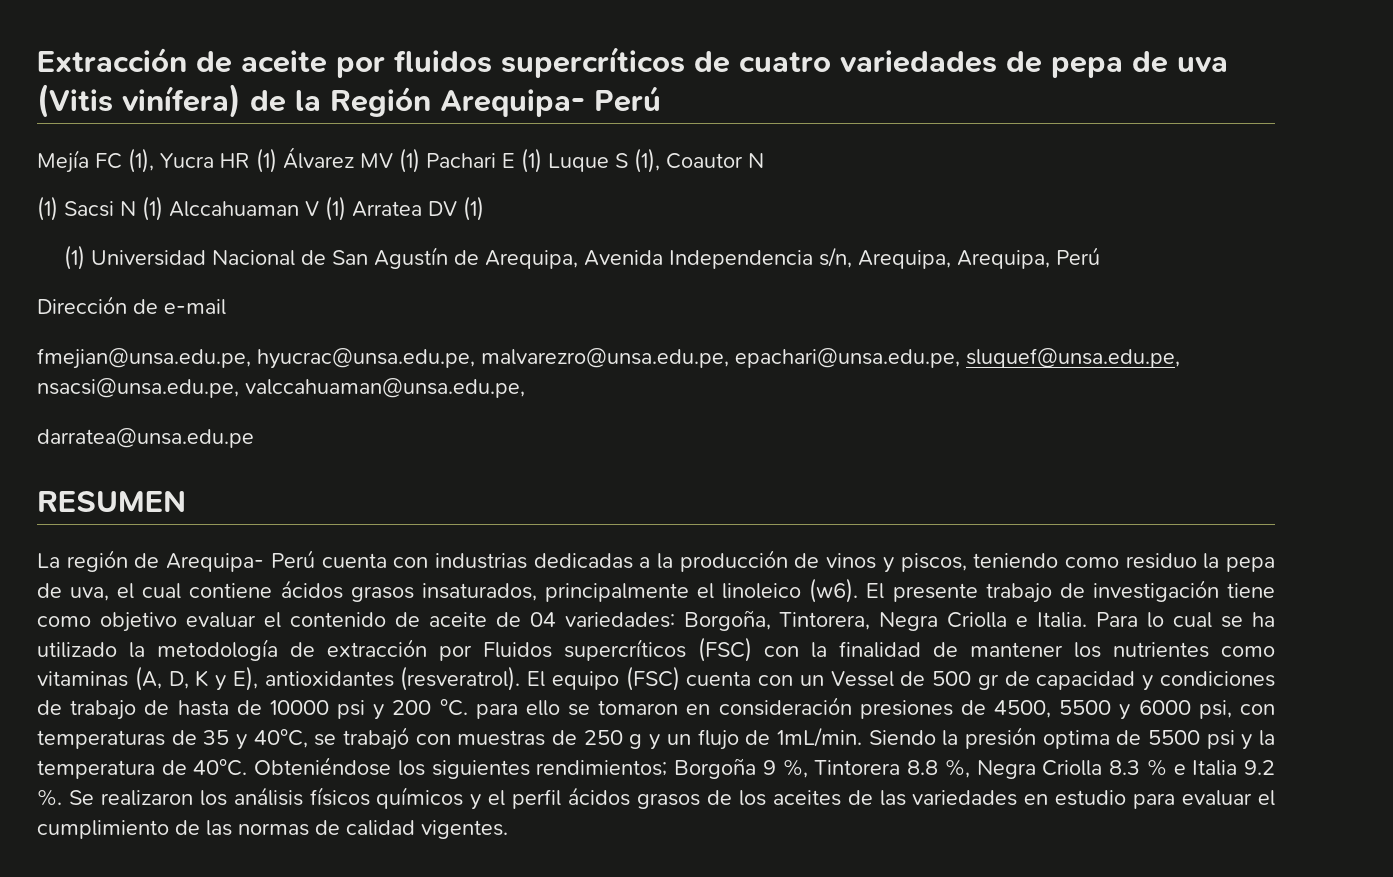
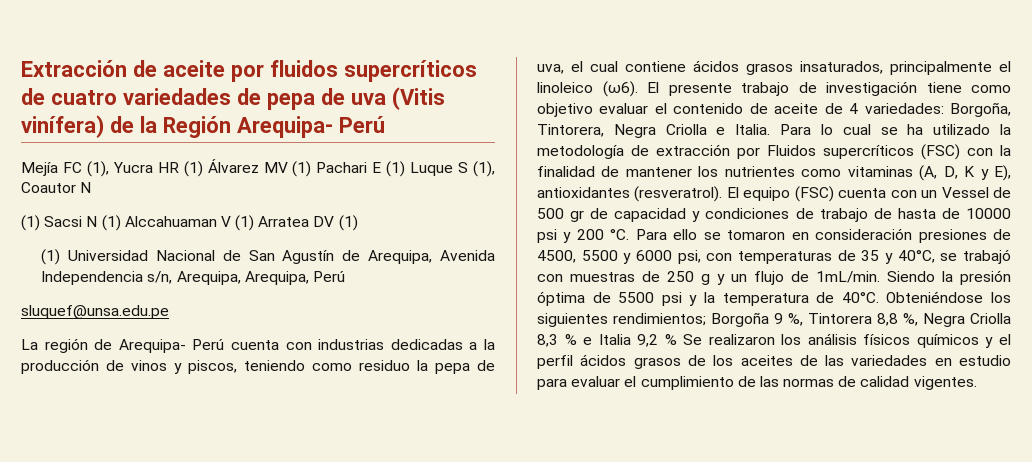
- Dirección de e-mail
- fmejian@unsa.edu.pe, hyucrac@unsa.edu.pe, malvarezro@unsa.edu.pe, epachari@unsa.edu.pe, sluquef@unsa.edu.pe, nsacsi@unsa.edu.pe, valccahuaman@unsa.edu.pe,
- darratea@unsa.edu.pe
- RESUMEN
+ sluquef@unsa.edu.pe
- La región de Arequipa- Perú cuenta con industrias dedicadas a la producción de vinos y piscos, teniendo como residuo la pepa de uva, el cual contiene ácidos grasos insaturados, principalmente el linoleico (w6).
+ La región de Arequipa- Perú cuenta con industrias dedicadas a la producción de vinos y piscos, teniendo como residuo la pepa de uva, el cual contiene ácidos grasos insaturados, principalmente el linoleico (ω6).
- El presente trabajo de investigación tiene como objetivo evaluar el contenido de aceite de 04 variedades: Borgoña, Tintorera, Negra Criolla e Italia.
+ El presente trabajo de investigación tiene como objetivo evaluar el contenido de aceite de 4 variedades: Borgoña, Tintorera, Negra Criolla e Italia.
- El equipo (FSC) cuenta con un Vessel de 500 gr de capacidad y condiciones de trabajo de hasta de 10000 psi y 200 °C. para ello se tomaron en consideración presiones de 4500, 5500 y 6000 psi, con temperaturas de 35 y 40°C, se trabajó con muestras de 250 g y un flujo de 1mL/min.
+ El equipo (FSC) cuenta con un Vessel de 500 gr de capacidad y condiciones de trabajo de hasta de 10000 psi y 200 °C. Para ello se tomaron en consideración presiones de 4500, 5500 y 6000 psi, con temperaturas de 35 y 40°C, se trabajó con muestras de 250 g y un flujo de 1mL/min.
- Siendo la presión optima de 5500 psi y la temperatura de 40°C.
+ Siendo la presión óptima de 5500 psi y la temperatura de 40°C.
- Obteniéndose los siguientes rendimientos; Borgoña 9 %, Tintorera 8.8 %, Negra Criolla 8.3 % e Italia 9.2 %. Se realizaron los análisis físicos químicos y el perfil ácidos grasos de los aceites de las variedades en estudio para evaluar el cumplimiento de las normas de calidad vigentes.
+ Obteniéndose los siguientes rendimientos; Borgoña 9 %, Tintorera 8,8 %, Negra Criolla 8,3 % e Italia 9,2 % Se realizaron los análisis físicos químicos y el perfil ácidos grasos de los aceites de las variedades en estudio para evaluar el cumplimiento de las normas de calidad vigentes.

